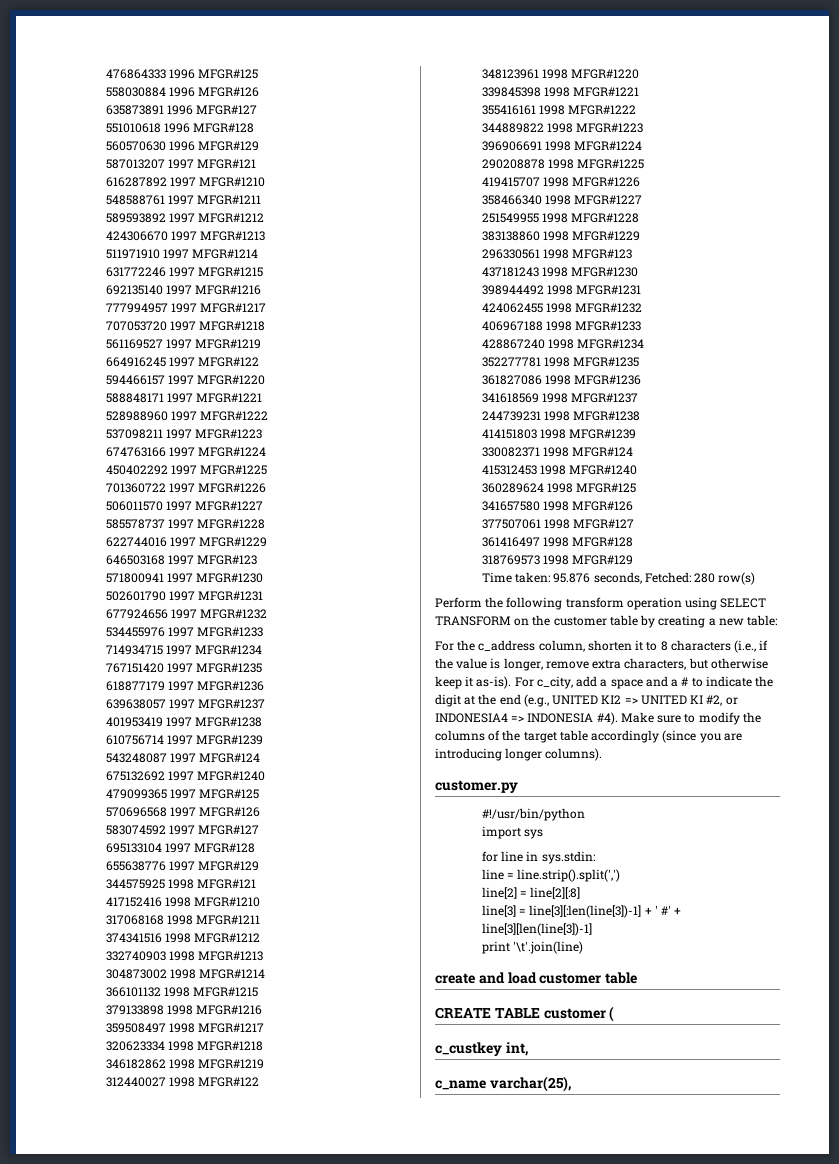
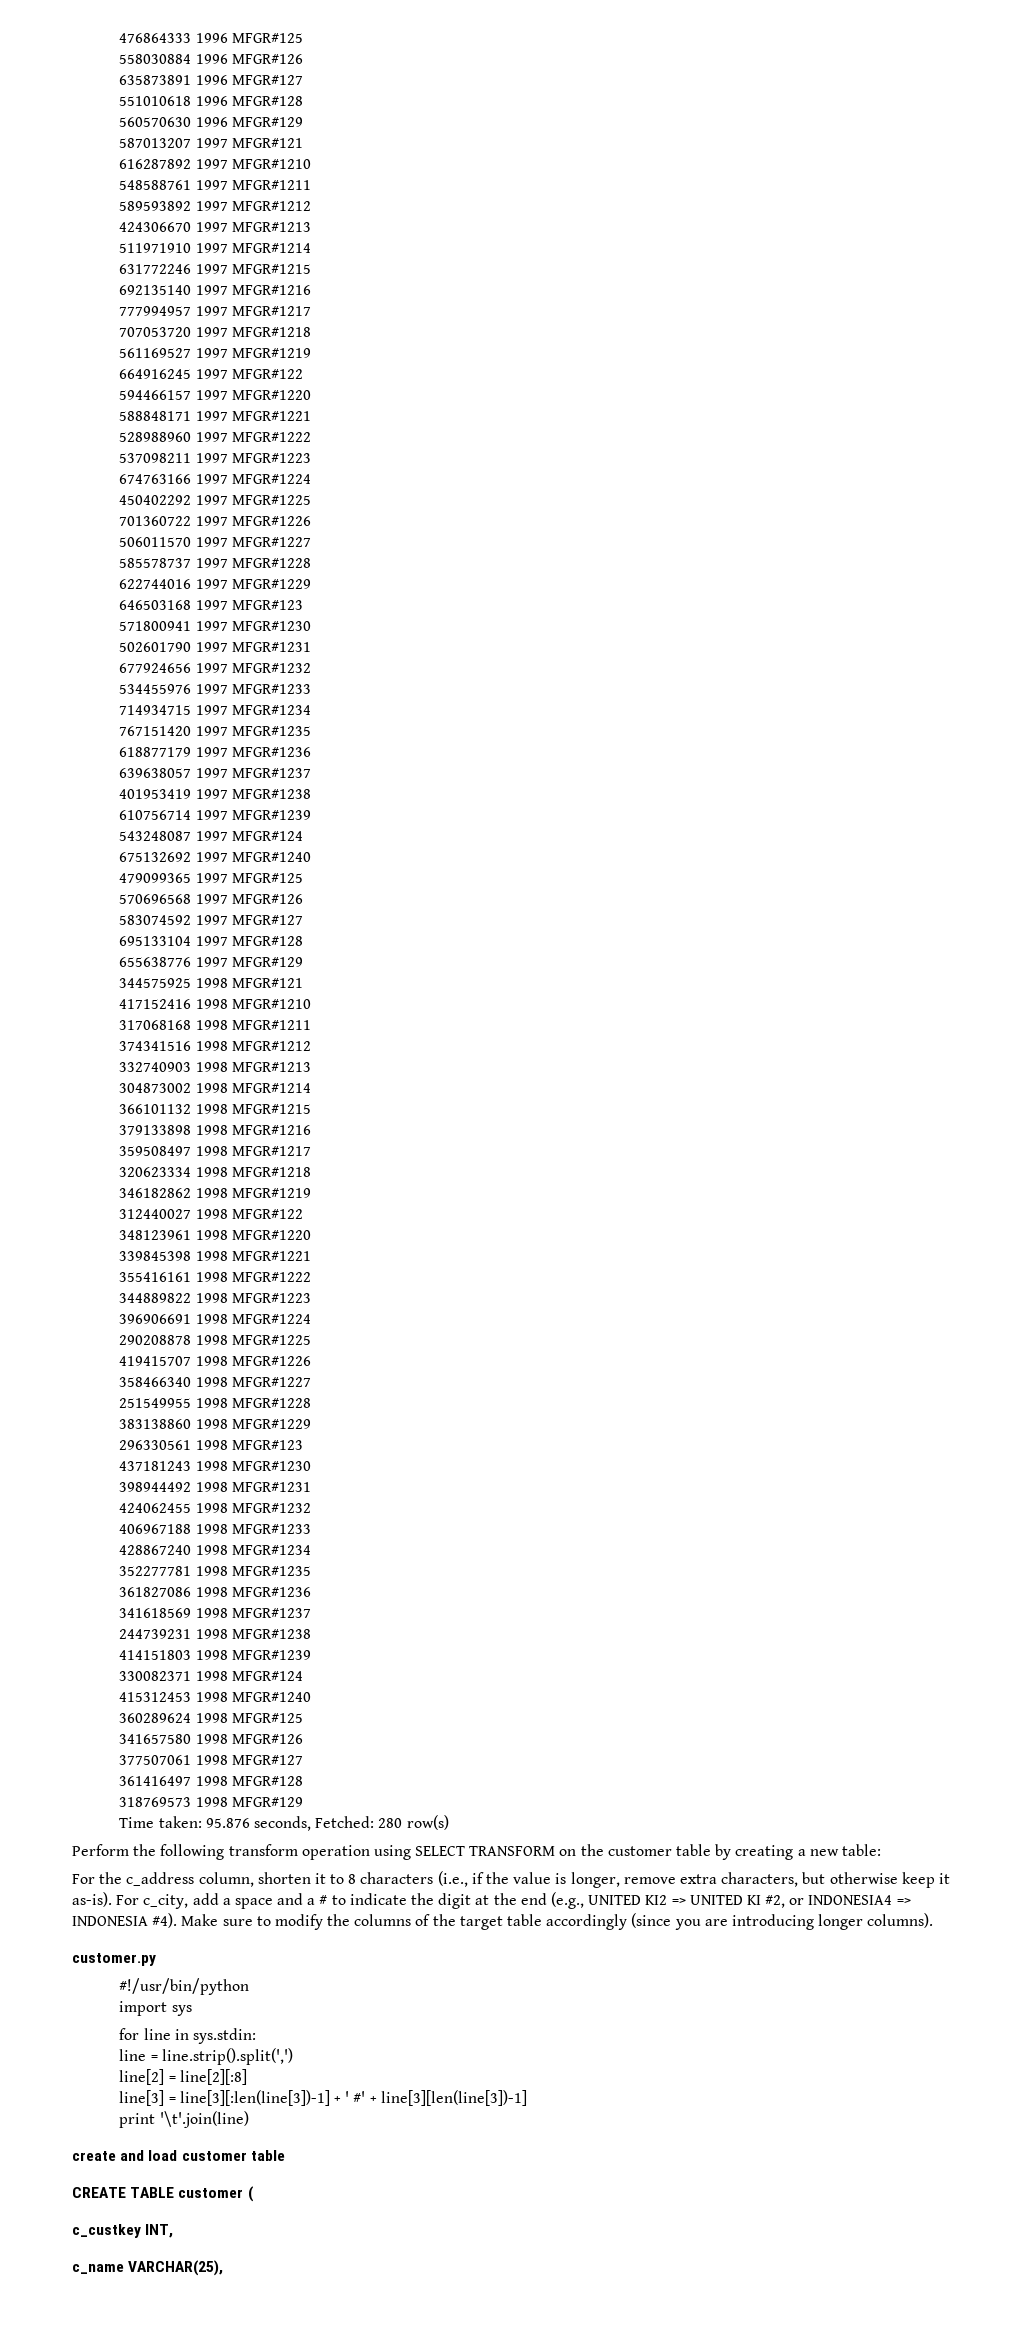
- c_custkey int,
+ c_custkey INT,
- c_name varchar(25),
+ c_name VARCHAR(25),

